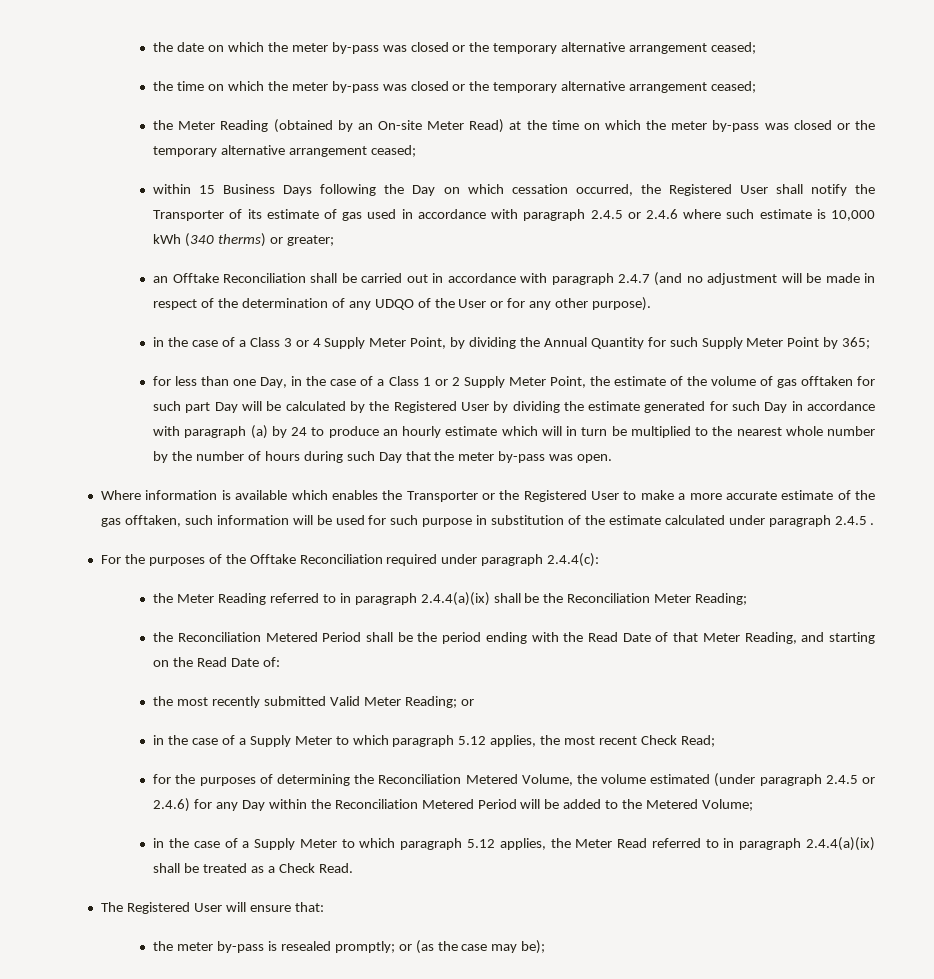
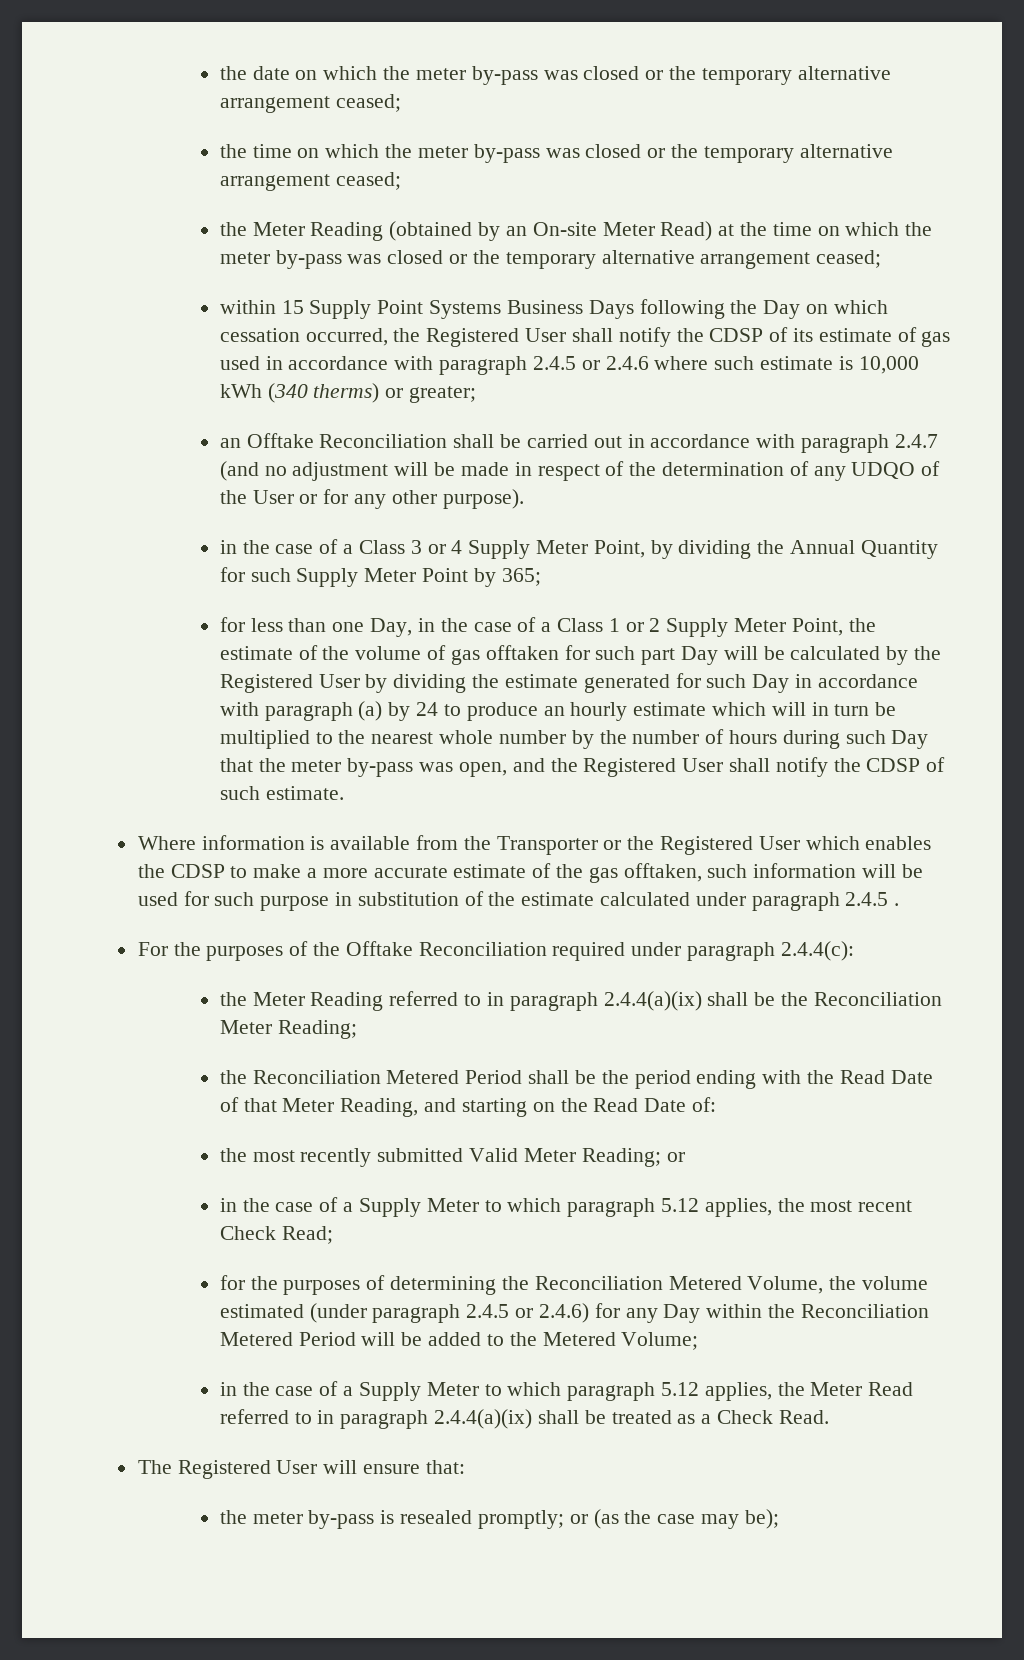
- within 15 Business Days following the Day on which cessation occurred, the Registered User shall notify the Transporter of its estimate of gas used in accordance with paragraph 2.4.5 or 2.4.6 where such estimate is 10,000 kWh (340 therms) or greater;
+ within 15 Supply Point Systems Business Days following the Day on which cessation occurred, the Registered User shall notify the CDSP of its estimate of gas used in accordance with paragraph 2.4.5 or 2.4.6 where such estimate is 10,000 kWh (340 therms) or greater;
- for less than one Day, in the case of a Class 1 or 2 Supply Meter Point, the estimate of the volume of gas offtaken for such part Day will be calculated by the Registered User by dividing the estimate generated for such Day in accordance with paragraph (a) by 24 to produce an hourly estimate which will in turn be multiplied to the nearest whole number by the number of hours during such Day that the meter by-pass was open.
+ for less than one Day, in the case of a Class 1 or 2 Supply Meter Point, the estimate of the volume of gas offtaken for such part Day will be calculated by the Registered User by dividing the estimate generated for such Day in accordance with paragraph (a) by 24 to produce an hourly estimate which will in turn be multiplied to the nearest whole number by the number of hours during such Day that the meter by-pass was open, and the Registered User shall notify the CDSP of such estimate.
- Where information is available which enables the Transporter or the Registered User to make a more accurate estimate of the gas offtaken, such information will be used for such purpose in substitution of the estimate calculated under paragraph 2.4.5 .
+ Where information is available from the Transporter or the Registered User which enables the CDSP to make a more accurate estimate of the gas offtaken, such information will be used for such purpose in substitution of the estimate calculated under paragraph 2.4.5 .

